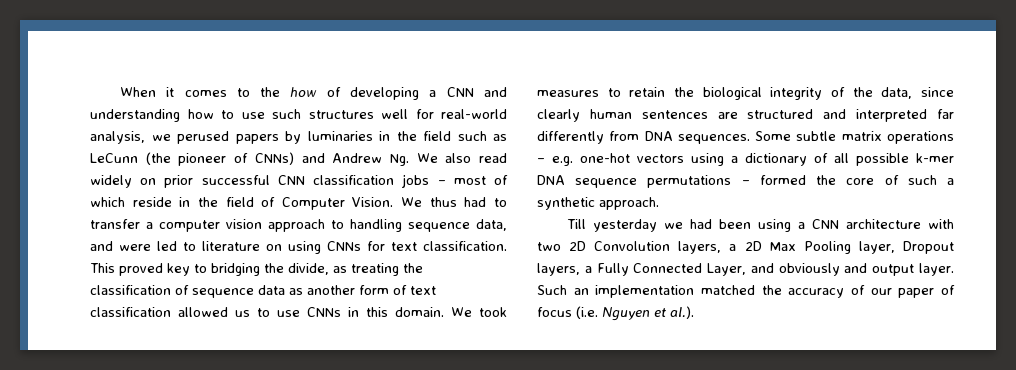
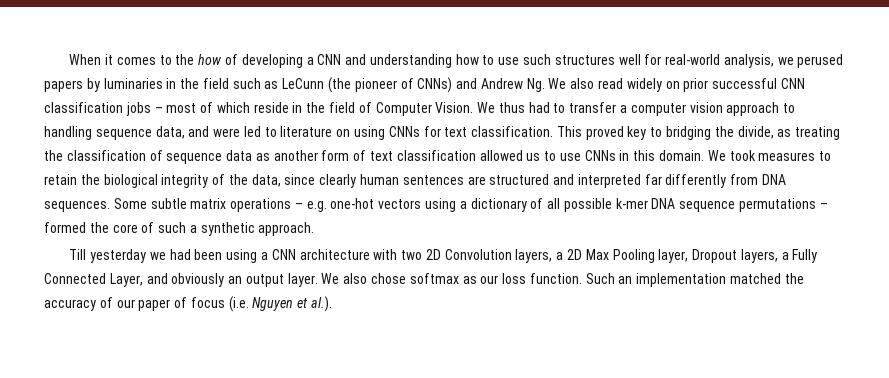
- Till yesterday we had been using a CNN architecture with two 2D Convolution layers, a 2D Max Pooling layer, Dropout layers, a Fully Connected Layer, and obviously and output layer.
+ Till yesterday we had been using a CNN architecture with two 2D Convolution layers, a 2D Max Pooling layer, Dropout layers, a Fully Connected Layer, and obviously an output layer.
+ We also chose softmax as our loss function.

